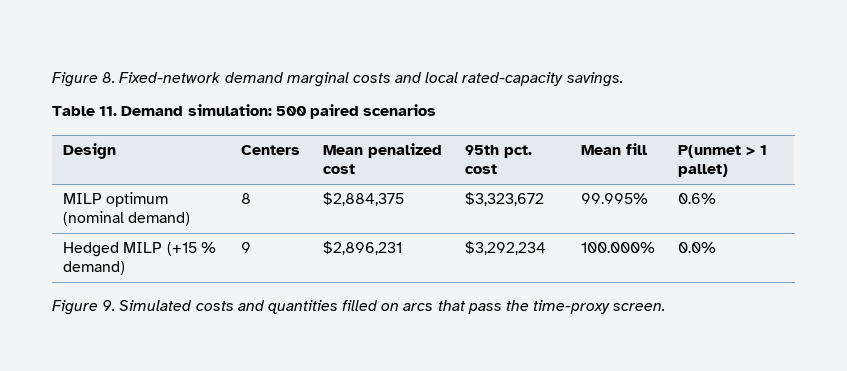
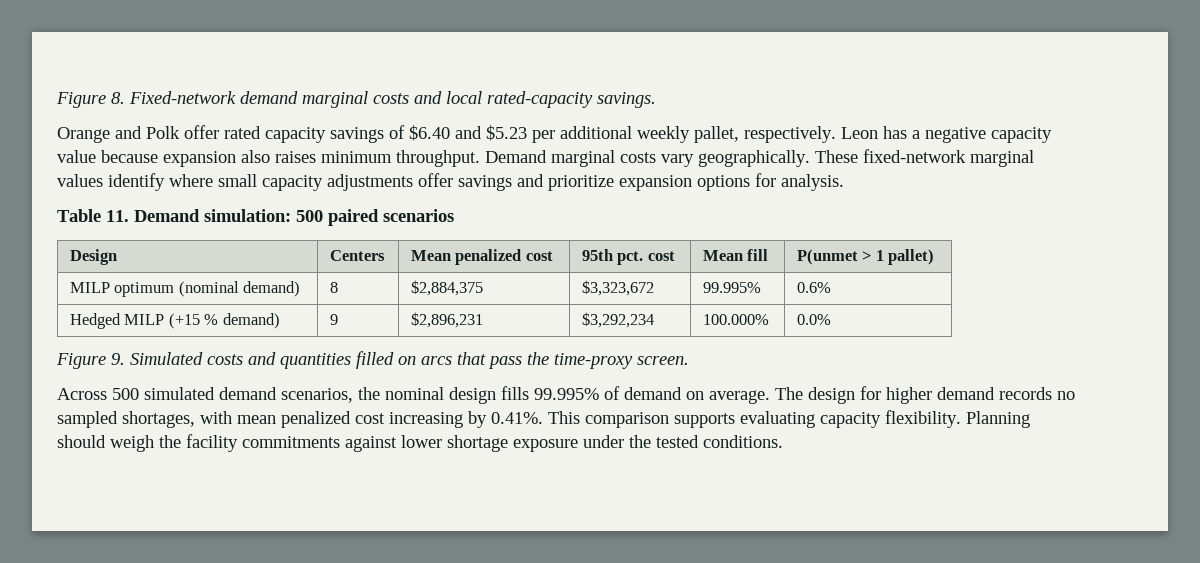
+ Orange and Polk offer rated capacity savings of $6.40 and $5.23 per additional weekly pallet, respectively. Leon has a negative capacity value because expansion also raises minimum throughput. Demand marginal costs vary geographically. These fixed-network marginal values identify where small capacity adjustments offer savings and prioritize expansion options for analysis.
+ Across 500 simulated demand scenarios, the nominal design fills 99.995% of demand on average. The design for higher demand records no sampled shortages, with mean penalized cost increasing by 0.41%. This comparison supports evaluating capacity flexibility. Planning should weigh the facility commitments against lower shortage exposure under the tested conditions.

